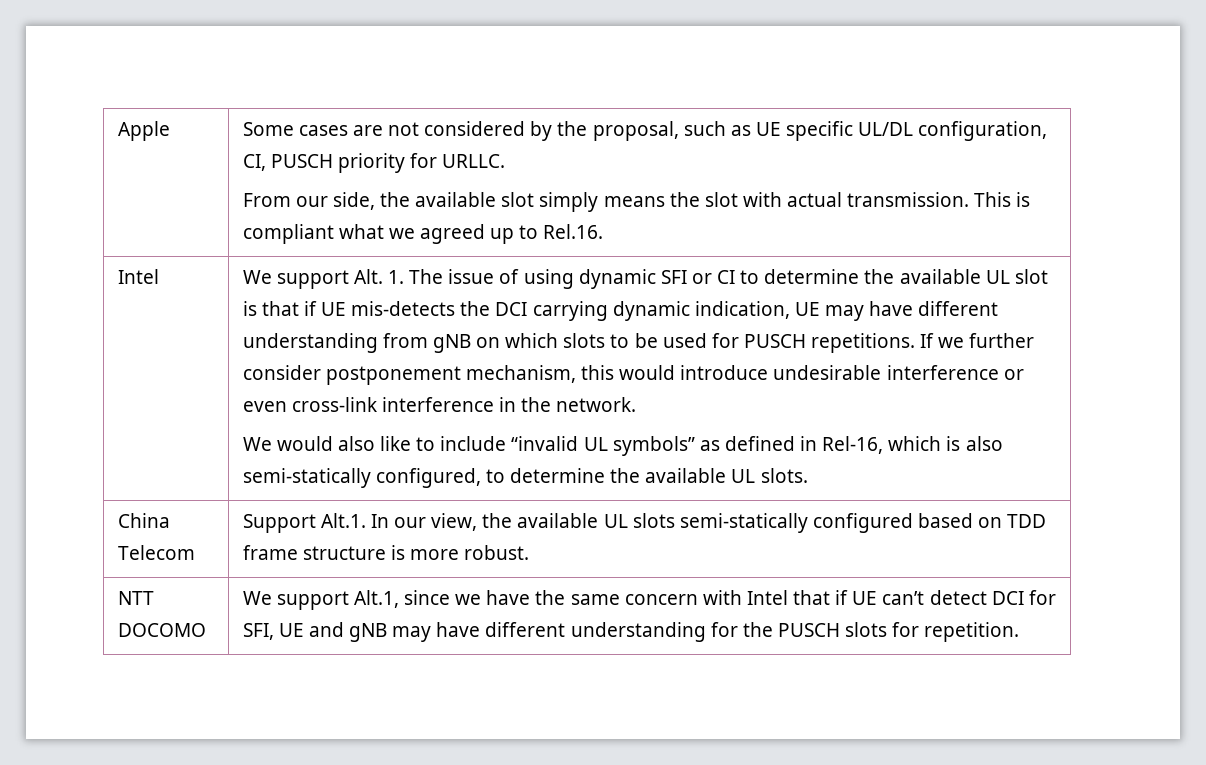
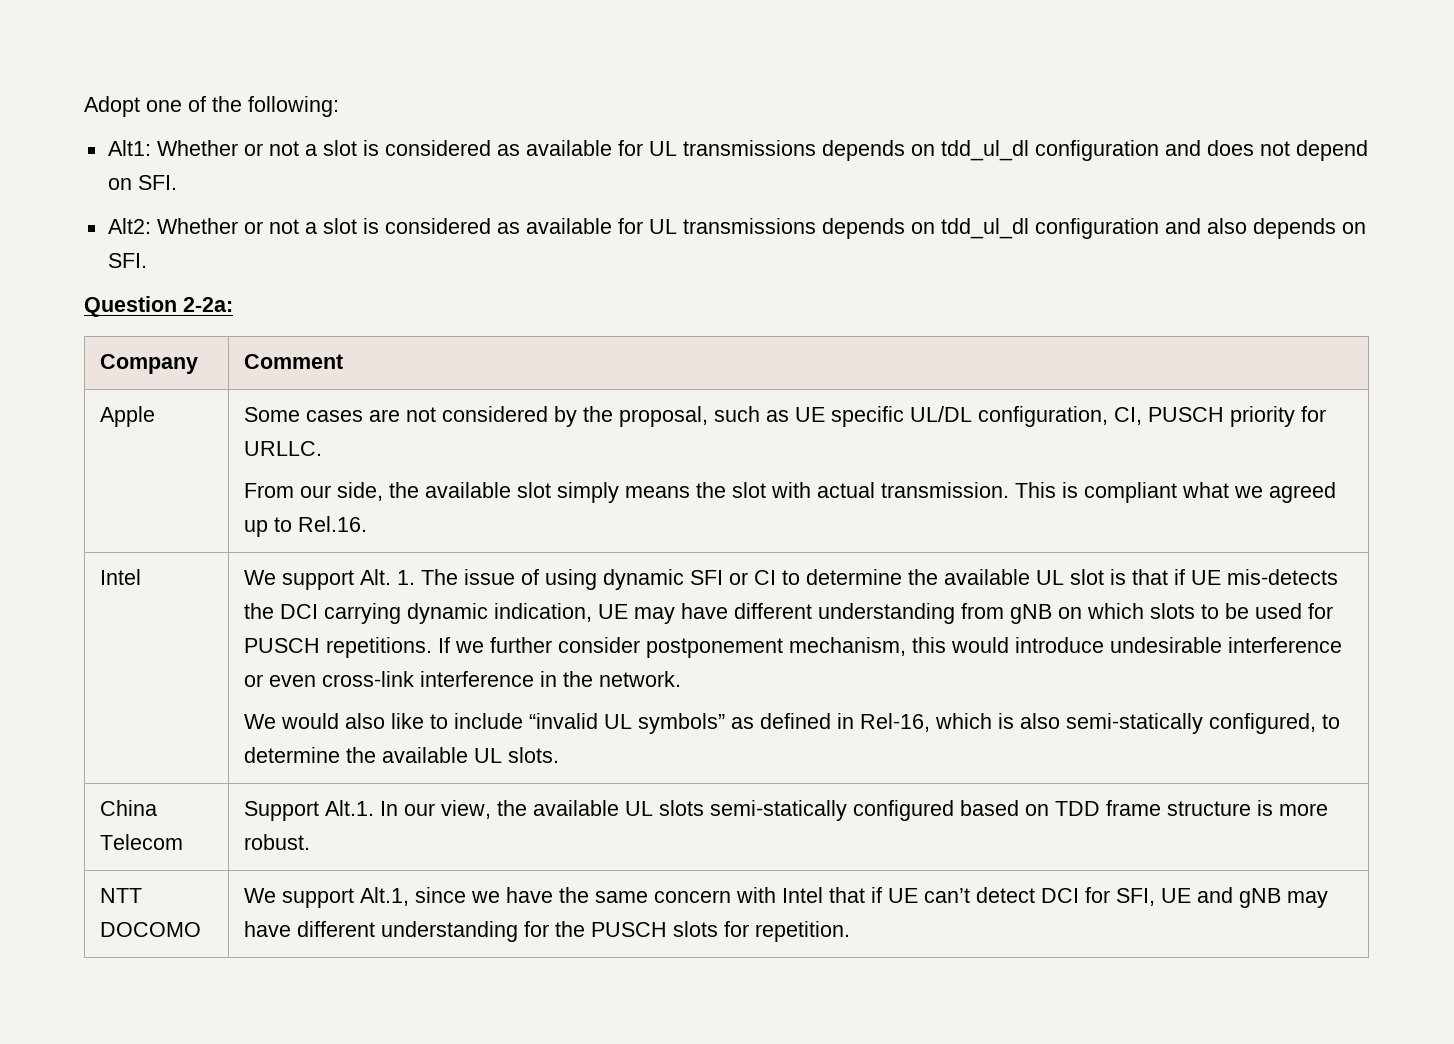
+ Adopt one of the following:
+ Alt1: Whether or not a slot is considered as available for UL transmissions depends on tdd_ul_dl configuration and does not depend on SFI.
+ Alt2: Whether or not a slot is considered as available for UL transmissions depends on tdd_ul_dl configuration and also depends on SFI.
+ Question 2-2a:
+ Company | Comment

